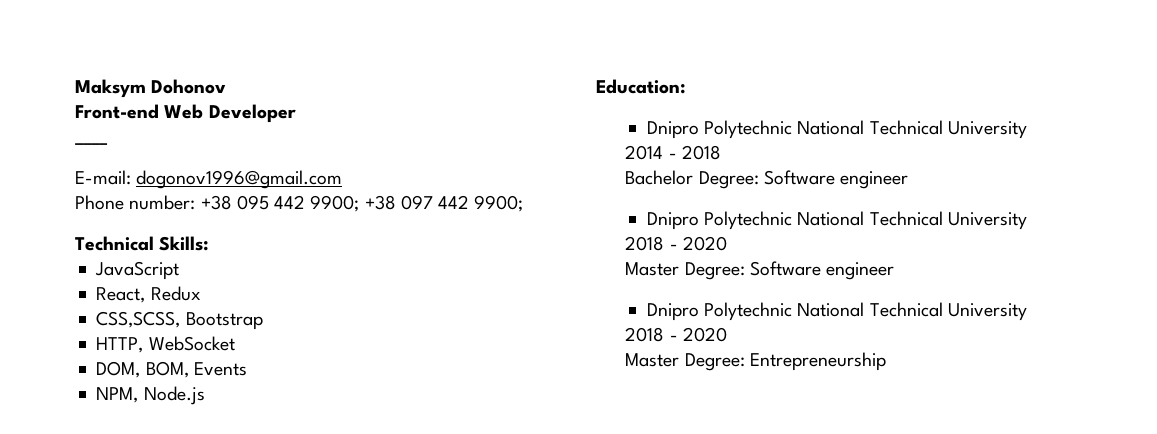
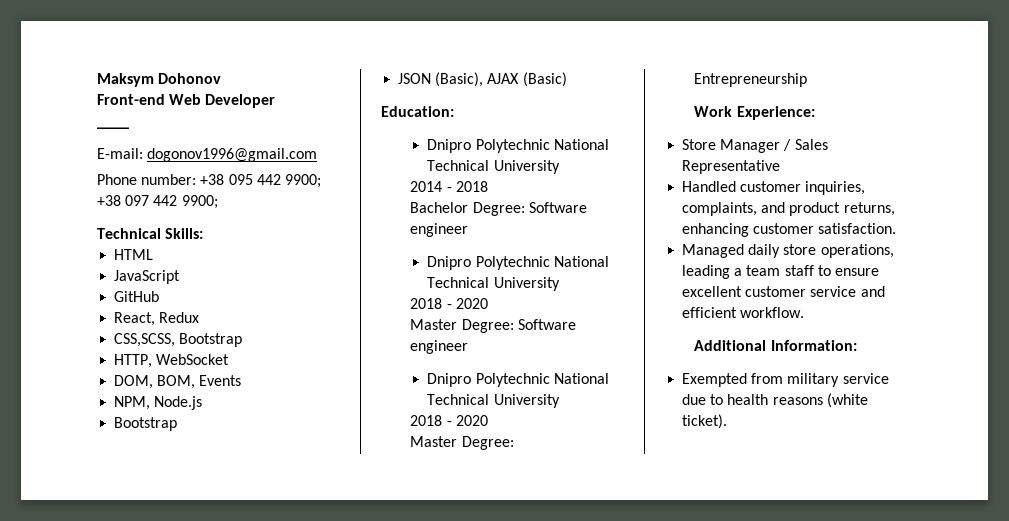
+ HTML
+ GitHub
  NPM, Node.js
+ Bootstrap
+ JSON (Basic), AJAX (Basic)
+ Work Experience:
+ Store Manager / Sales Representative
+ Handled customer inquiries, complaints, and product returns, enhancing customer satisfaction.
+ Managed daily store operations, leading a team staff to ensure excellent customer service and efficient workflow.
+ Additional Information:
+ Exempted from military service due to health reasons (white ticket).

